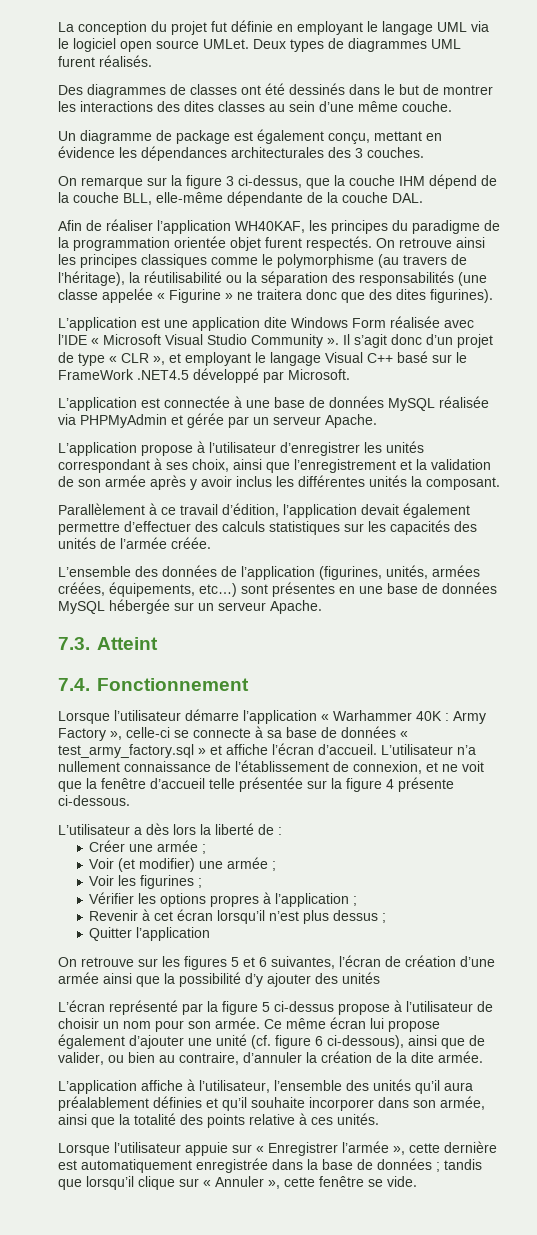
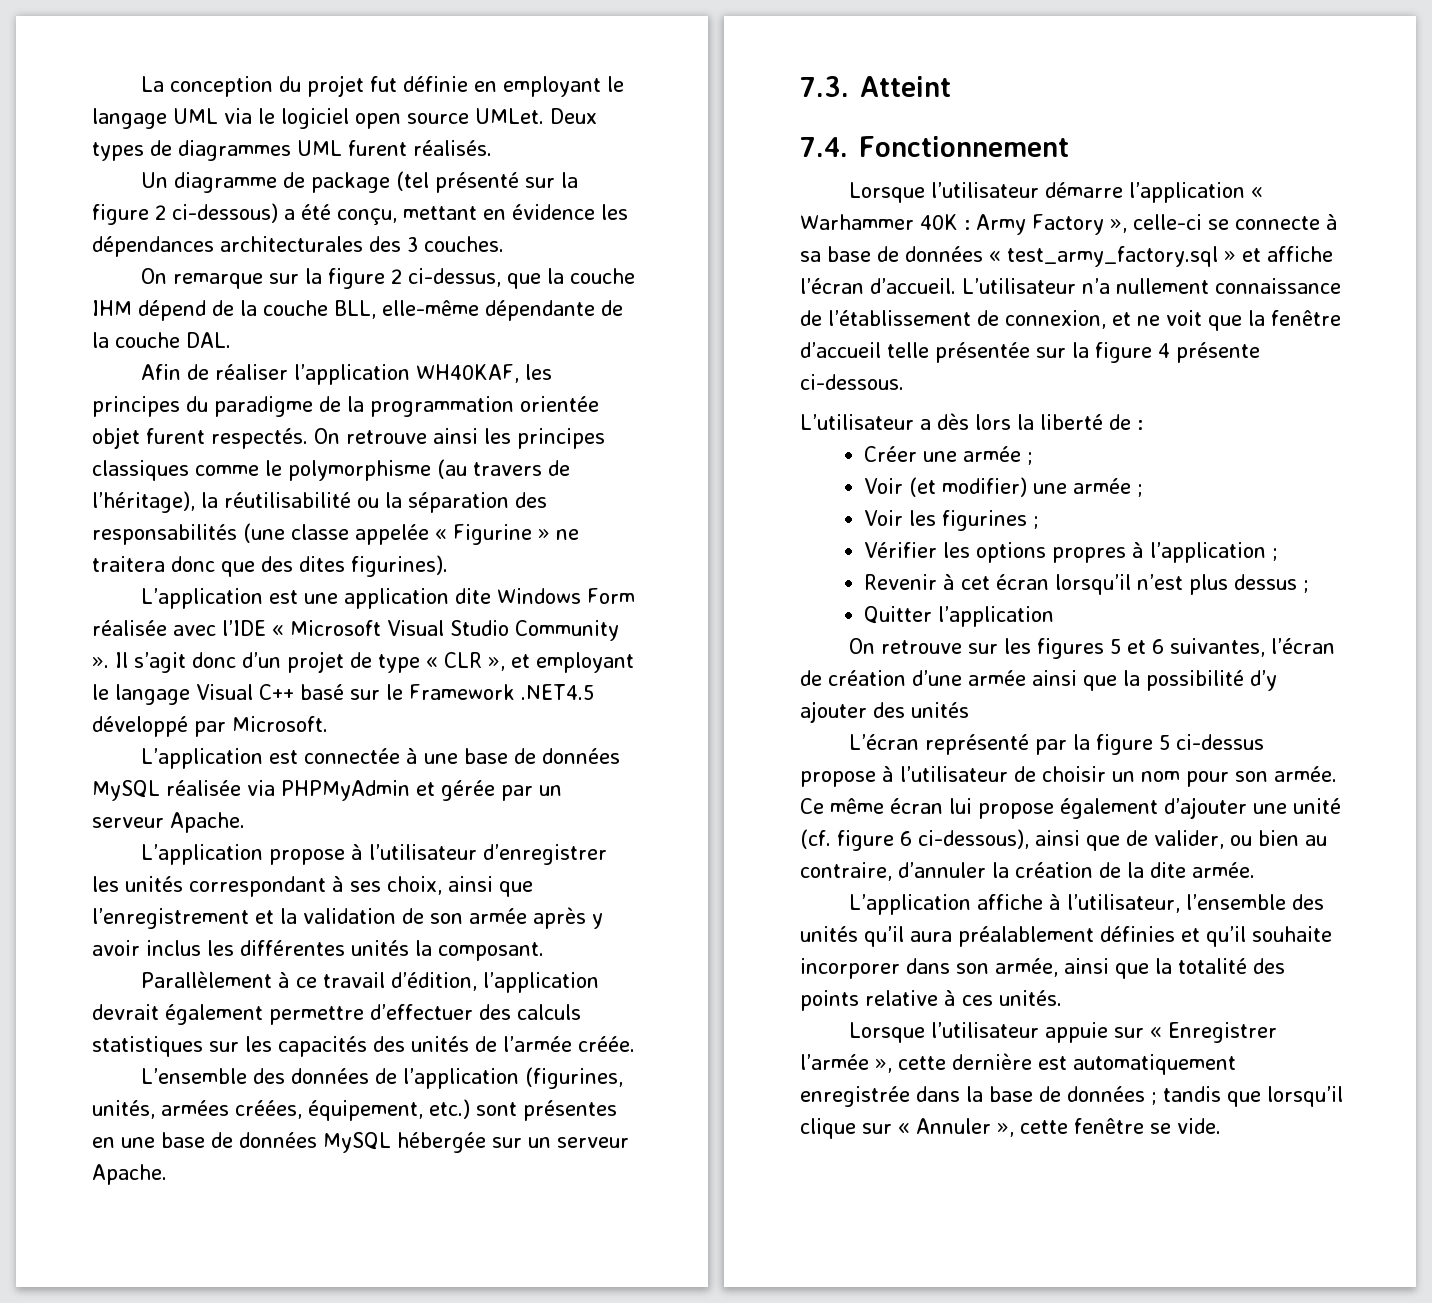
- Des diagrammes de classes ont été dessinés dans le but de montrer les interactions des dites classes au sein d’une même couche.
- Un diagramme de package est également conçu, mettant en évidence les dépendances architecturales des 3 couches.
+ Un diagramme de package (tel présenté sur la figure 2 ci-dessous) a été conçu, mettant en évidence les dépendances architecturales des 3 couches.
- On remarque sur la figure 3 ci-dessus, que la couche IHM dépend de la couche BLL, elle-même dépendante de la couche DAL.
+ On remarque sur la figure 2 ci-dessus, que la couche IHM dépend de la couche BLL, elle-même dépendante de la couche DAL.
- Il s’agit donc d’un projet de type « CLR », et employant le langage Visual C++ basé sur le FrameWork .NET4.5 développé par Microsoft.
+ Il s’agit donc d’un projet de type « CLR », et employant le langage Visual C++ basé sur le Framework .NET4.5 développé par Microsoft.
- Parallèlement à ce travail d’édition, l’application devait également permettre d’effectuer des calculs statistiques sur les capacités des unités de l’armée créée.
+ Parallèlement à ce travail d’édition, l’application devrait également permettre d’effectuer des calculs statistiques sur les capacités des unités de l’armée créée.
- L’ensemble des données de l’application (figurines, unités, armées créées, équipements, etc…) sont présentes en une base de données MySQL hébergée sur un serveur Apache.
+ L’ensemble des données de l’application (figurines, unités, armées créées, équipement, etc.) sont présentes en une base de données MySQL hébergée sur un serveur Apache.

